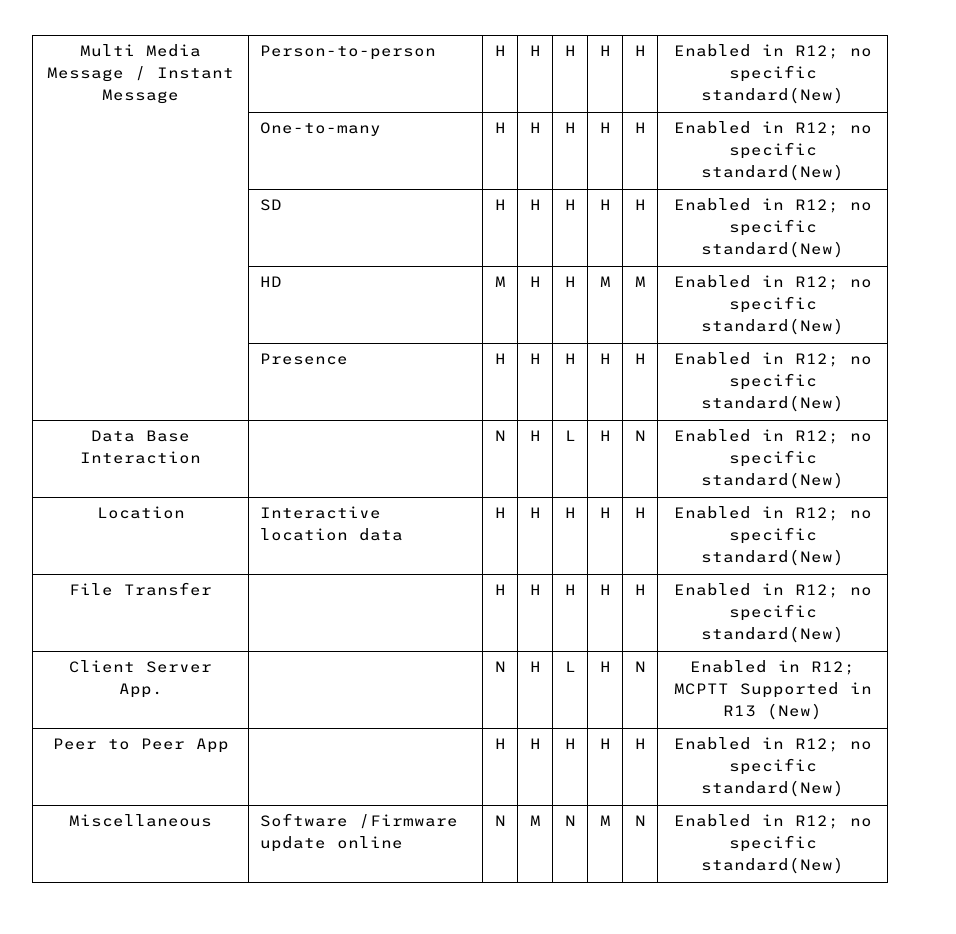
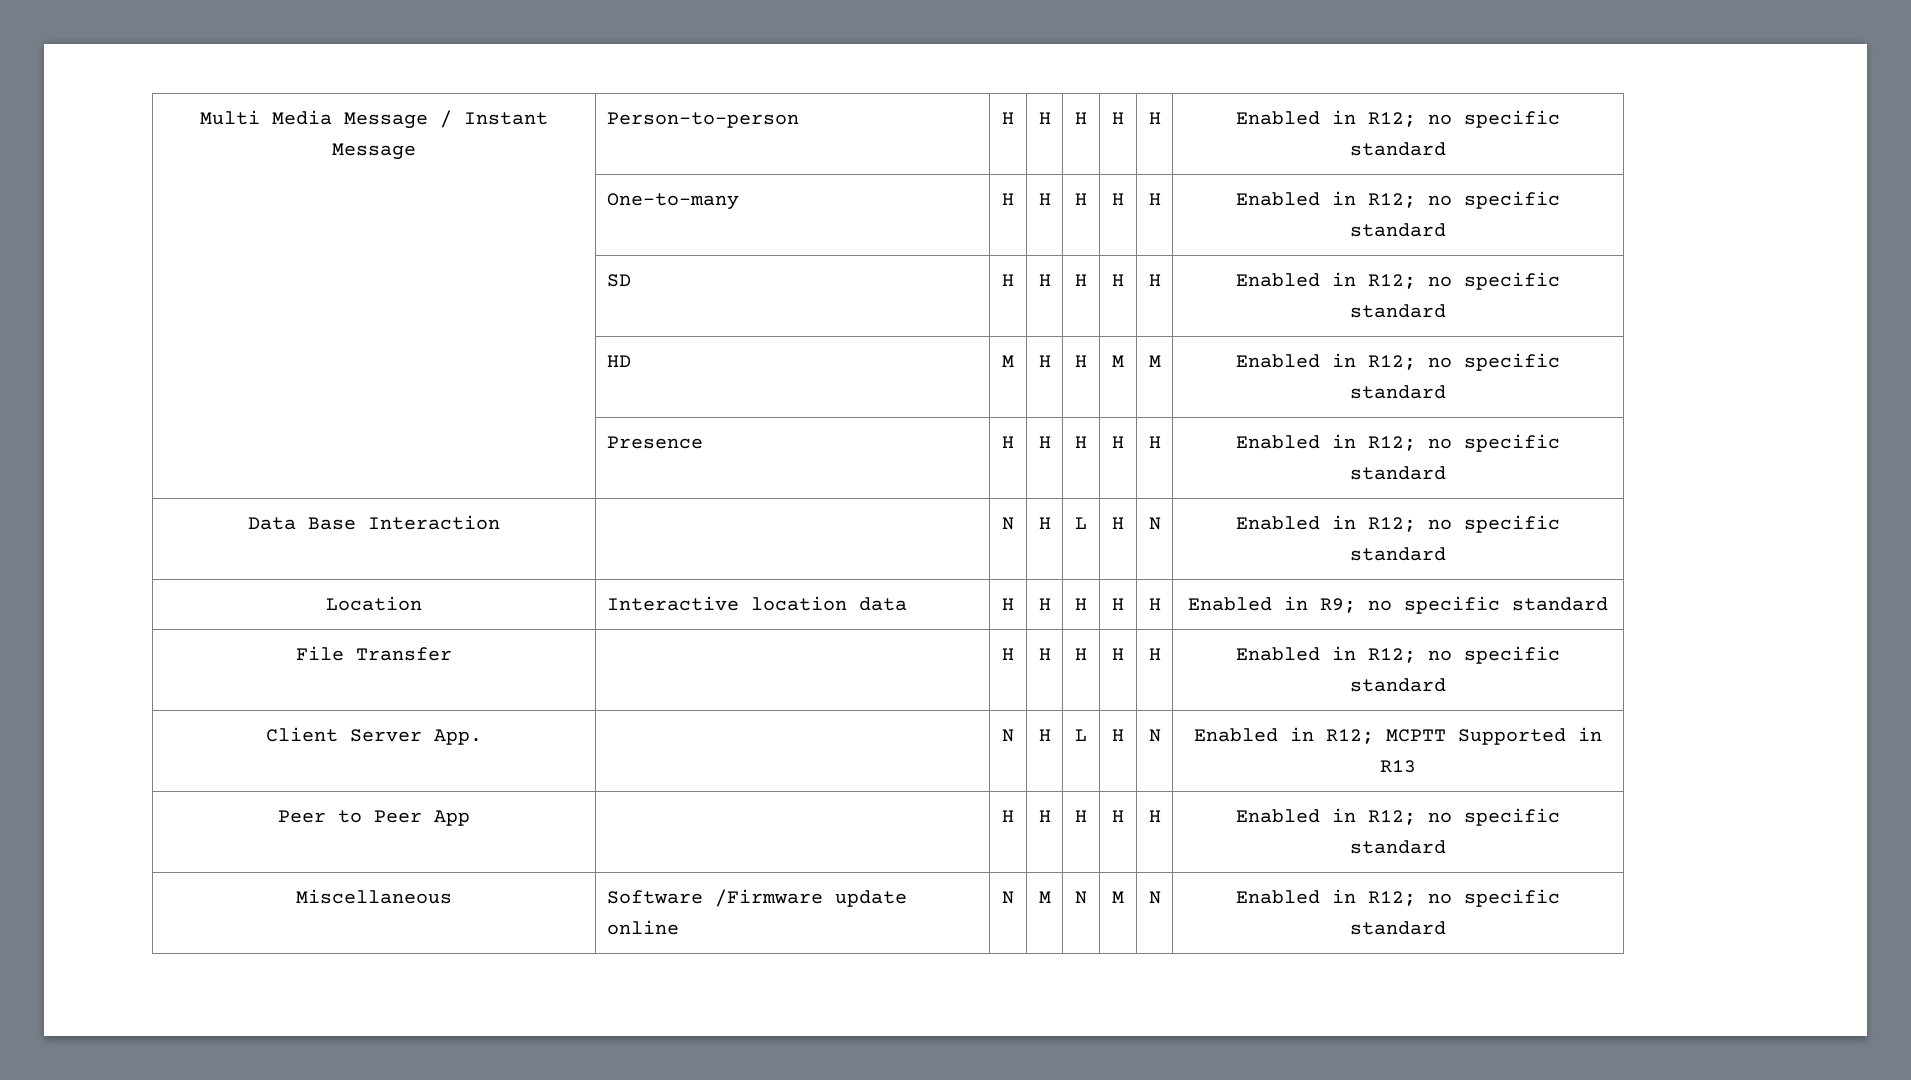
- Multi Media Message / Instant Message | Person-to-person | H | H | H | H | H | Enabled in R12; no specific standard(New)
+ Multi Media Message / Instant Message | Person-to-person | H | H | H | H | H | Enabled in R12; no specific standard
- | One-to-many | H | H | H | H | H | Enabled in R12; no specific standard(New)
+ | One-to-many | H | H | H | H | H | Enabled in R12; no specific standard
- | SD | H | H | H | H | H | Enabled in R12; no specific standard(New)
+ | SD | H | H | H | H | H | Enabled in R12; no specific standard
- | HD | M | H | H | M | M | Enabled in R12; no specific standard(New)
+ | HD | M | H | H | M | M | Enabled in R12; no specific standard
- | Presence | H | H | H | H | H | Enabled in R12; no specific standard(New)
+ | Presence | H | H | H | H | H | Enabled in R12; no specific standard
- Data Base Interaction | | N | H | L | H | N | Enabled in R12; no specific standard(New)
+ Data Base Interaction | | N | H | L | H | N | Enabled in R12; no specific standard
- Location | Interactive location data | H | H | H | H | H | Enabled in R12; no specific standard(New)
+ Location | Interactive location data | H | H | H | H | H | Enabled in R9; no specific standard
- File Transfer | | H | H | H | H | H | Enabled in R12; no specific standard(New)
+ File Transfer | | H | H | H | H | H | Enabled in R12; no specific standard
- Client Server App. | | N | H | L | H | N | Enabled in R12; MCPTT Supported in R13 (New)
+ Client Server App. | | N | H | L | H | N | Enabled in R12; MCPTT Supported in R13
- Peer to Peer App | | H | H | H | H | H | Enabled in R12; no specific standard(New)
+ Peer to Peer App | | H | H | H | H | H | Enabled in R12; no specific standard
- Miscellaneous | Software /Firmware update online | N | M | N | M | N | Enabled in R12; no specific standard(New)
+ Miscellaneous | Software /Firmware update online | N | M | N | M | N | Enabled in R12; no specific standard

